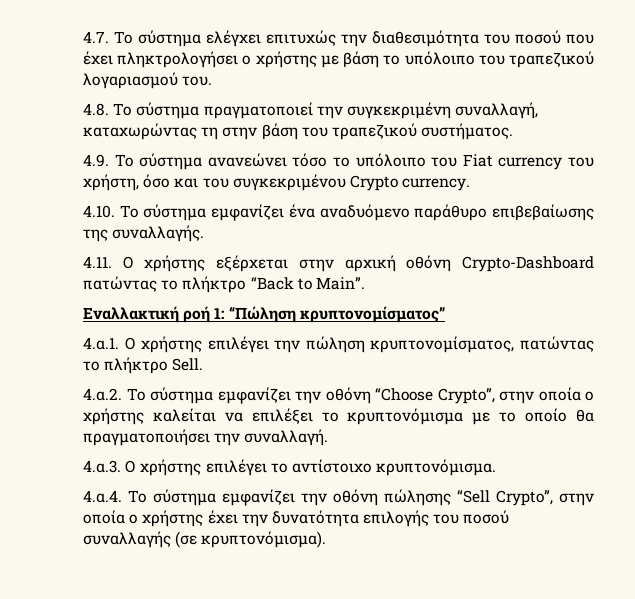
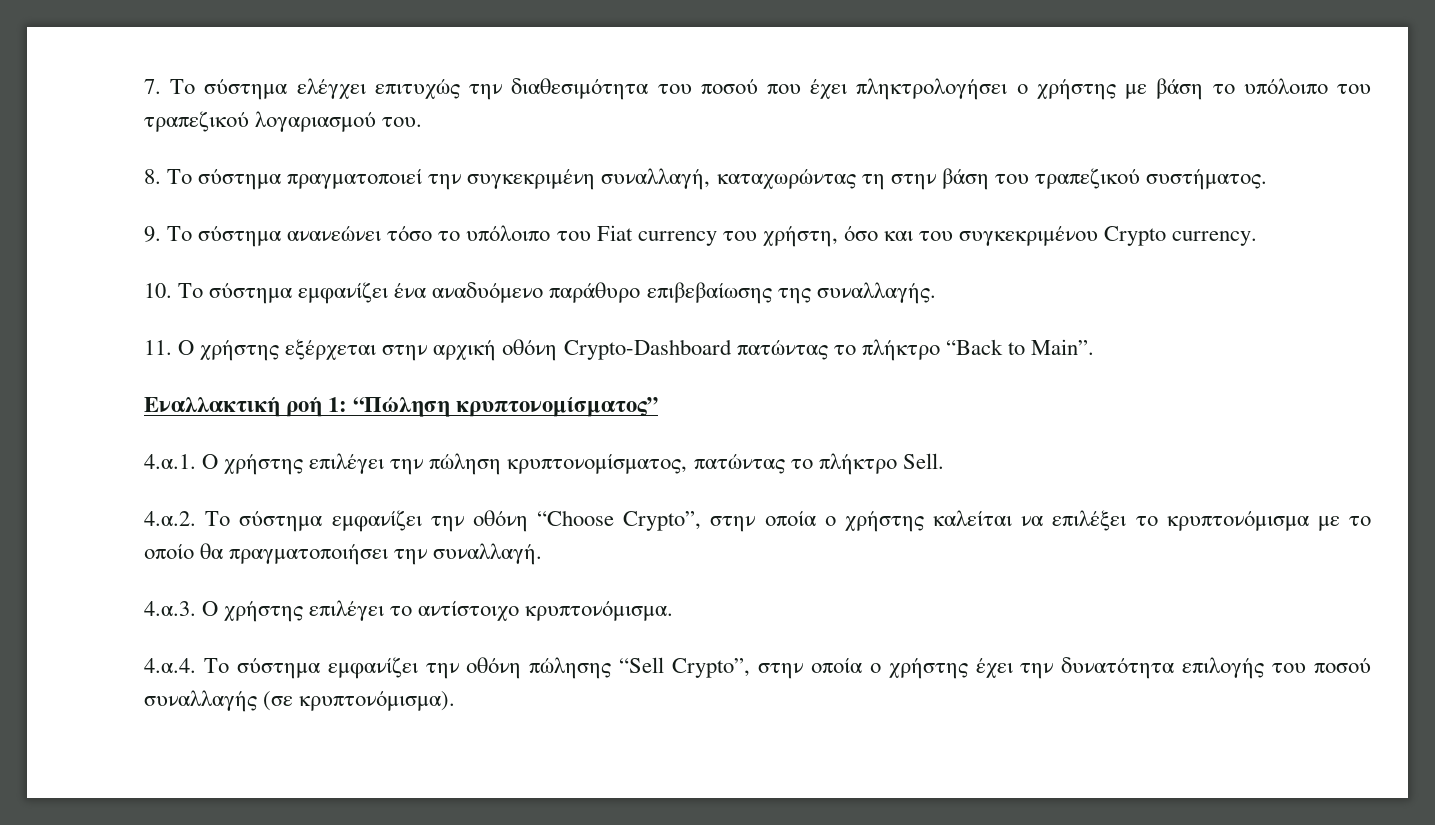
- 4.7. Το σύστημα ελέγχει επιτυχώς την διαθεσιμότητα του ποσού που έχει πληκτρολογήσει ο χρήστης με βάση το υπόλοιπο του τραπεζικού λογαριασμού του.
+ 7. Το σύστημα ελέγχει επιτυχώς την διαθεσιμότητα του ποσού που έχει πληκτρολογήσει ο χρήστης με βάση το υπόλοιπο του τραπεζικού λογαριασμού του.
- 4.8. Το σύστημα πραγματοποιεί την συγκεκριμένη συναλλαγή, καταχωρώντας τη στην βάση του τραπεζικού συστήματος.
+ 8. Το σύστημα πραγματοποιεί την συγκεκριμένη συναλλαγή, καταχωρώντας τη στην βάση του τραπεζικού συστήματος.
- 4.9. Το σύστημα ανανεώνει τόσο το υπόλοιπο του Fiat currency του χρήστη, όσο και του συγκεκριμένου Crypto currency.
+ 9. Το σύστημα ανανεώνει τόσο το υπόλοιπο του Fiat currency του χρήστη, όσο και του συγκεκριμένου Crypto currency.
- 4.10. Το σύστημα εμφανίζει ένα αναδυόμενο παράθυρο επιβεβαίωσης της συναλλαγής.
+ 10. Το σύστημα εμφανίζει ένα αναδυόμενο παράθυρο επιβεβαίωσης της συναλλαγής.
- 4.11. Ο χρήστης εξέρχεται στην αρχική οθόνη Crypto-Dashboard πατώντας το πλήκτρο “Back to Main”.
+ 11. Ο χρήστης εξέρχεται στην αρχική οθόνη Crypto-Dashboard πατώντας το πλήκτρο “Back to Main”.

